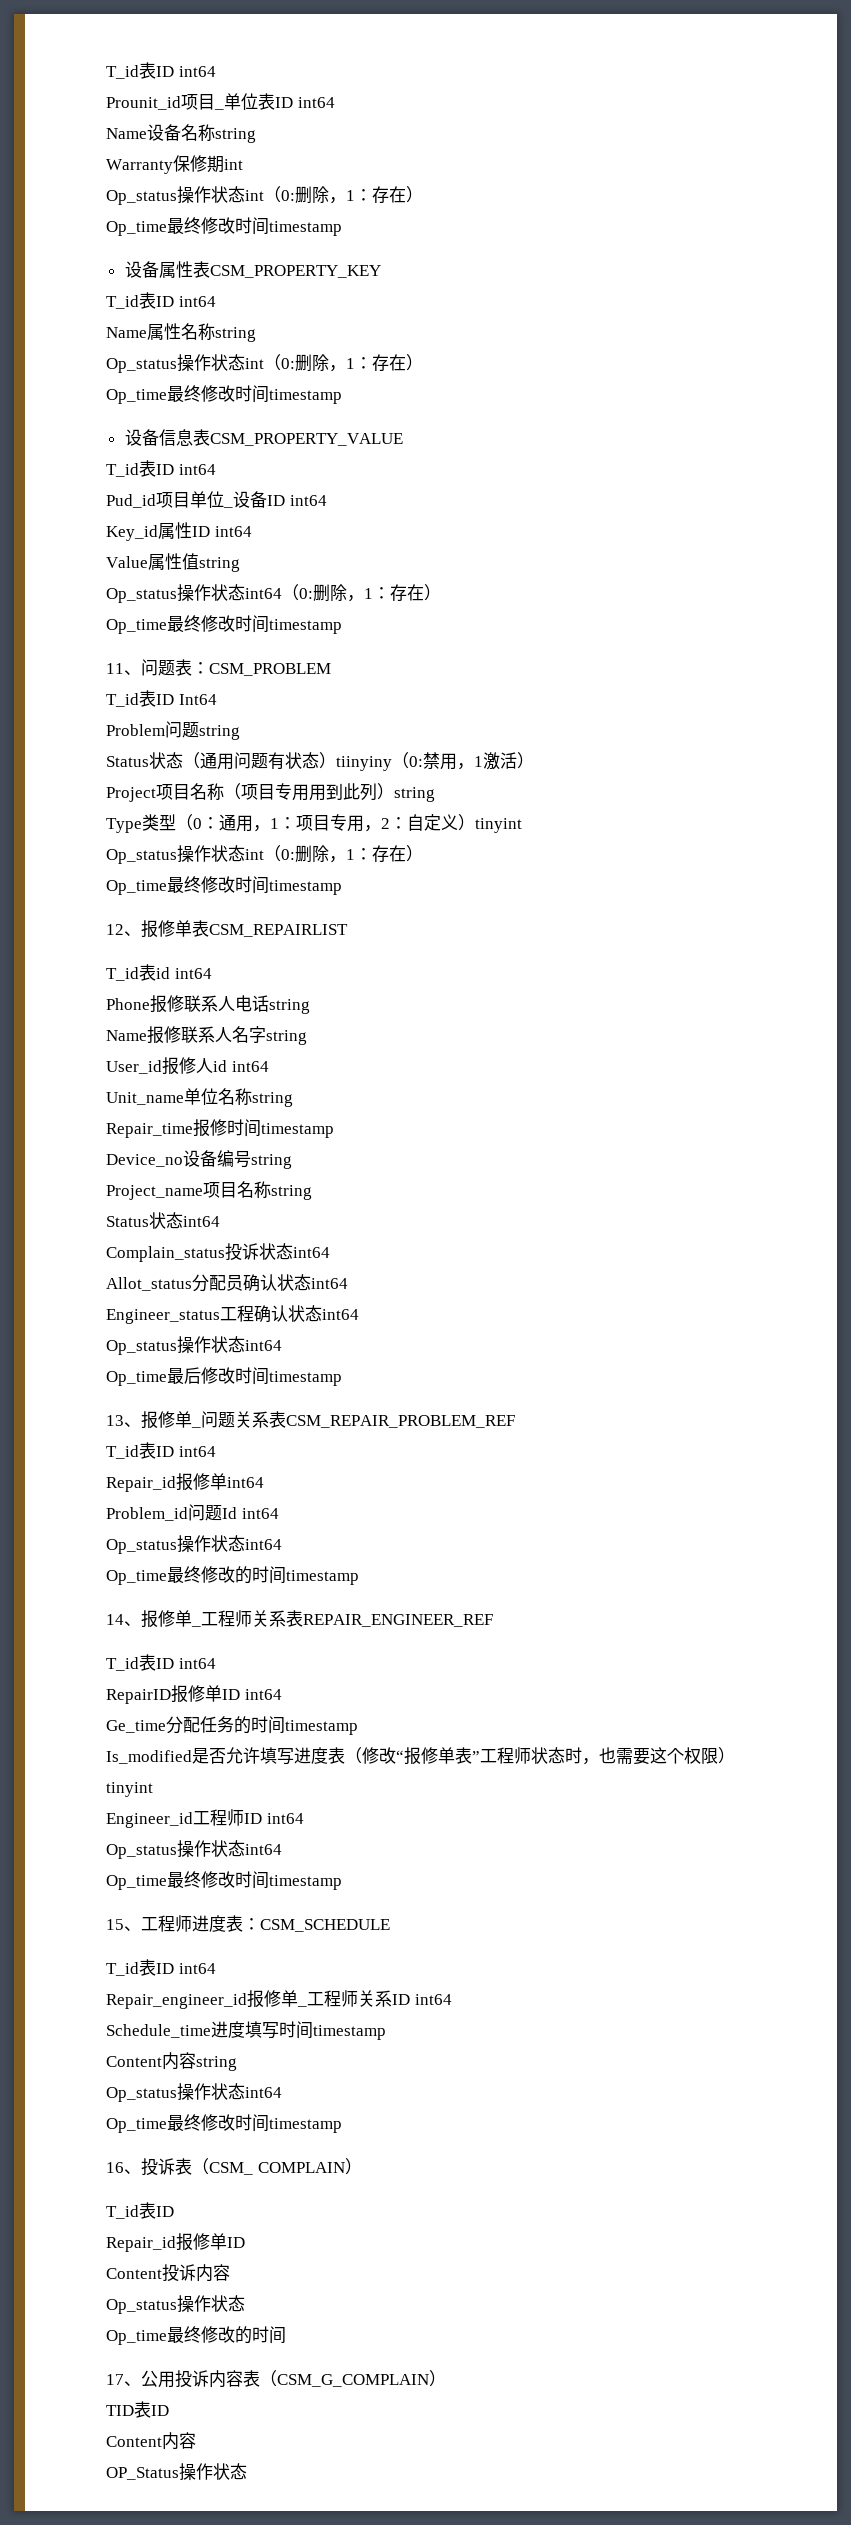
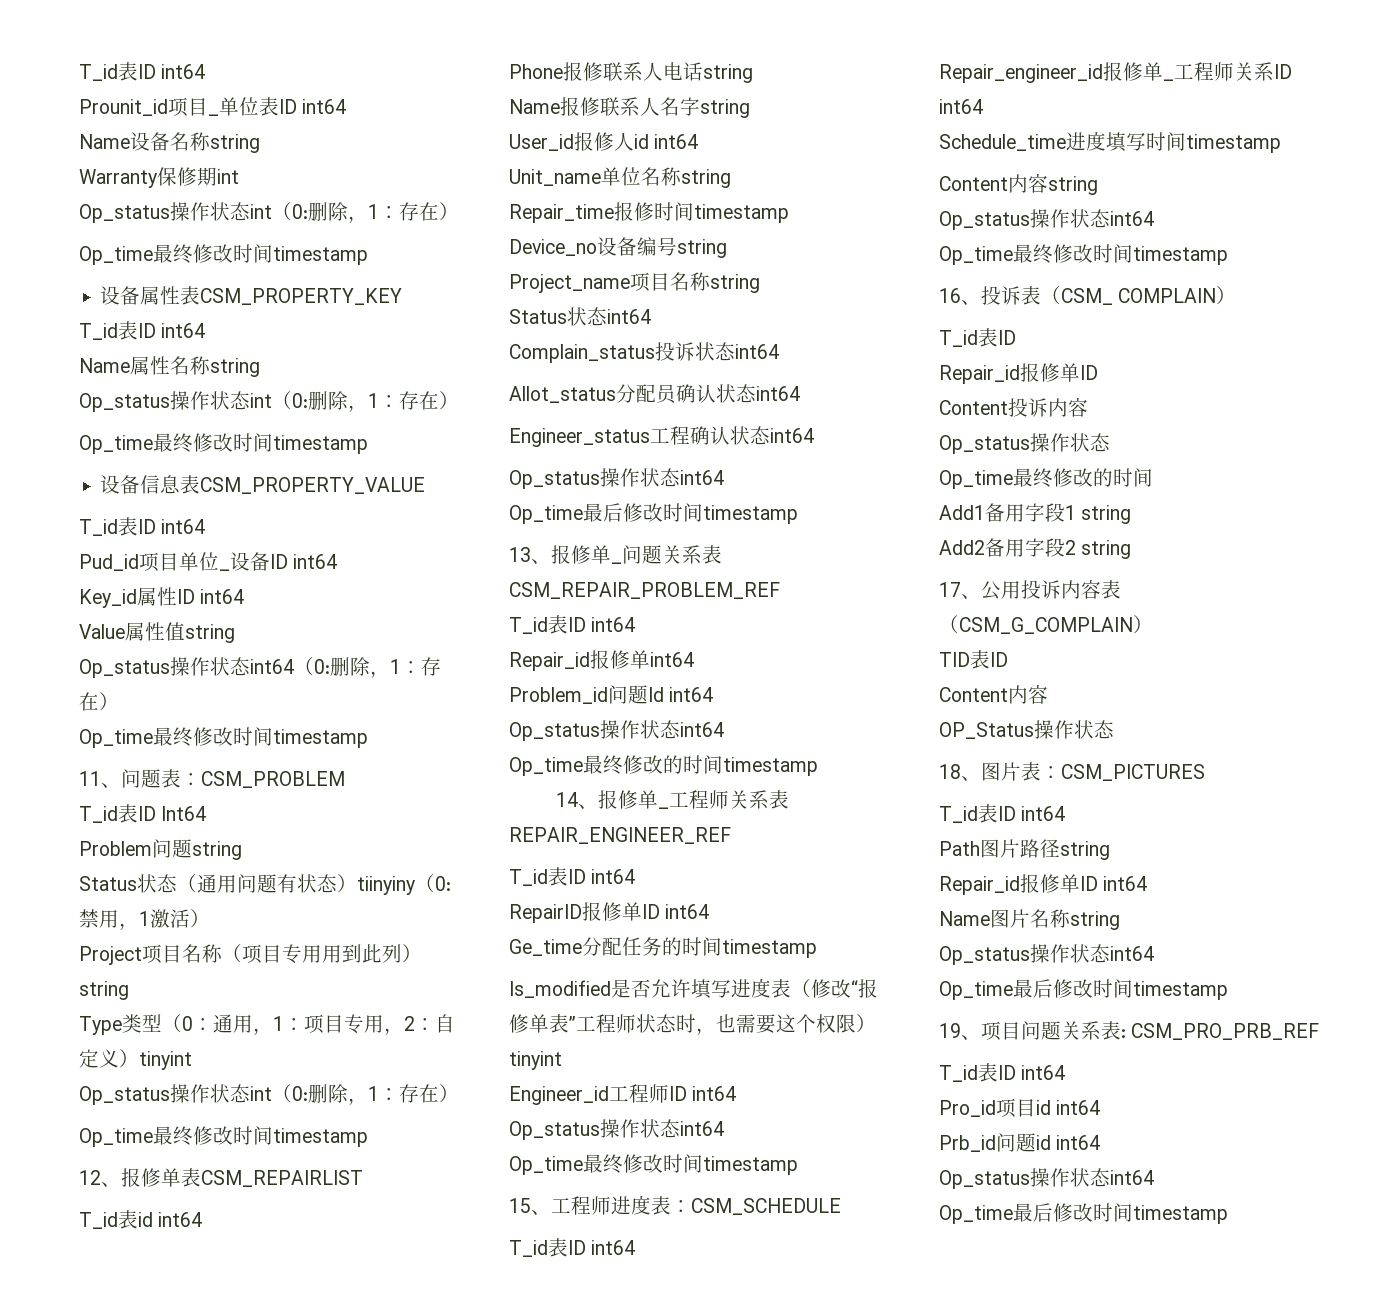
+ Add1备用字段1 string
+ Add2备用字段2 string
+ 18、图片表：CSM_PICTURES
+ T_id表ID int64
+ Path图片路径string
+ Repair_id报修单ID int64
+ Name图片名称string
+ Op_status操作状态int64
+ Op_time最后修改时间timestamp
+ 19、项目问题关系表: CSM_PRO_PRB_REF
+ T_id表ID int64
+ Pro_id项目id int64
+ Prb_id问题id int64
+ Op_status操作状态int64
+ Op_time最后修改时间timestamp

